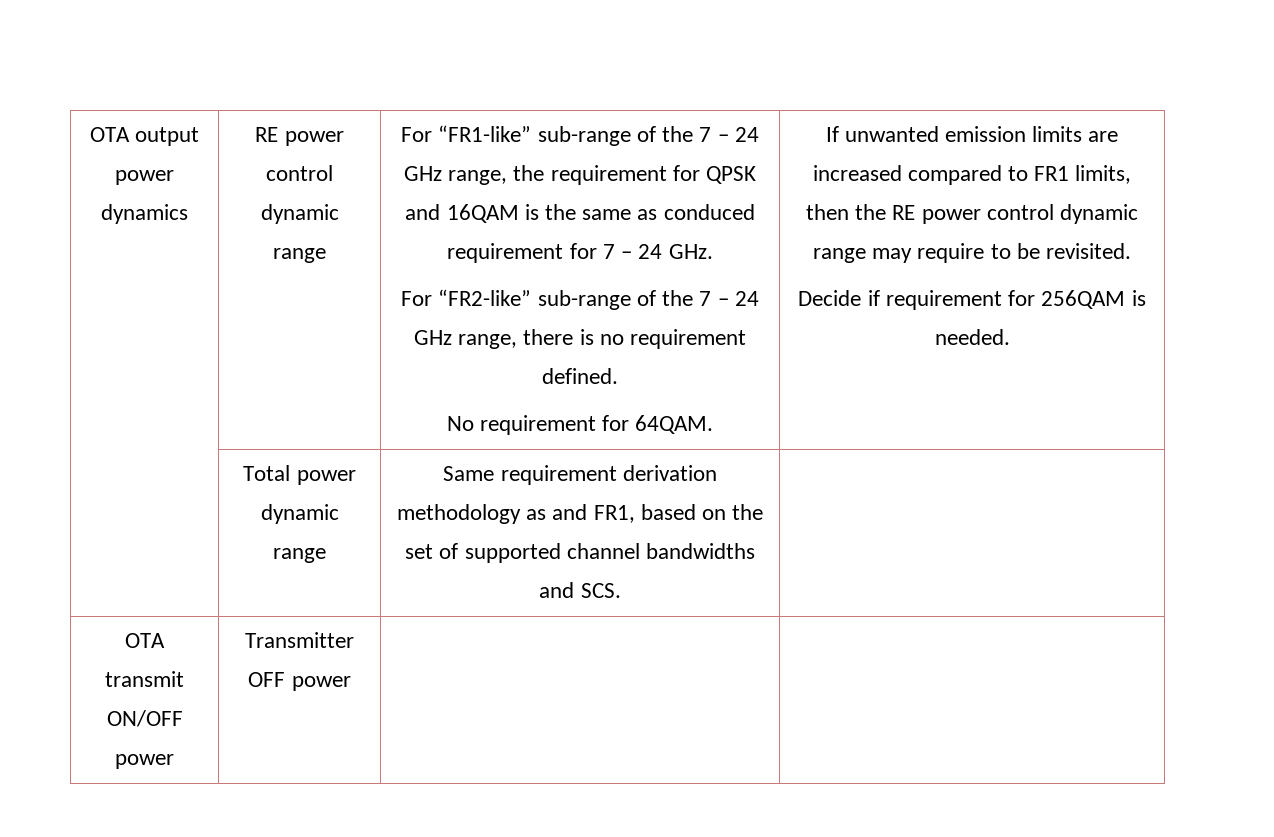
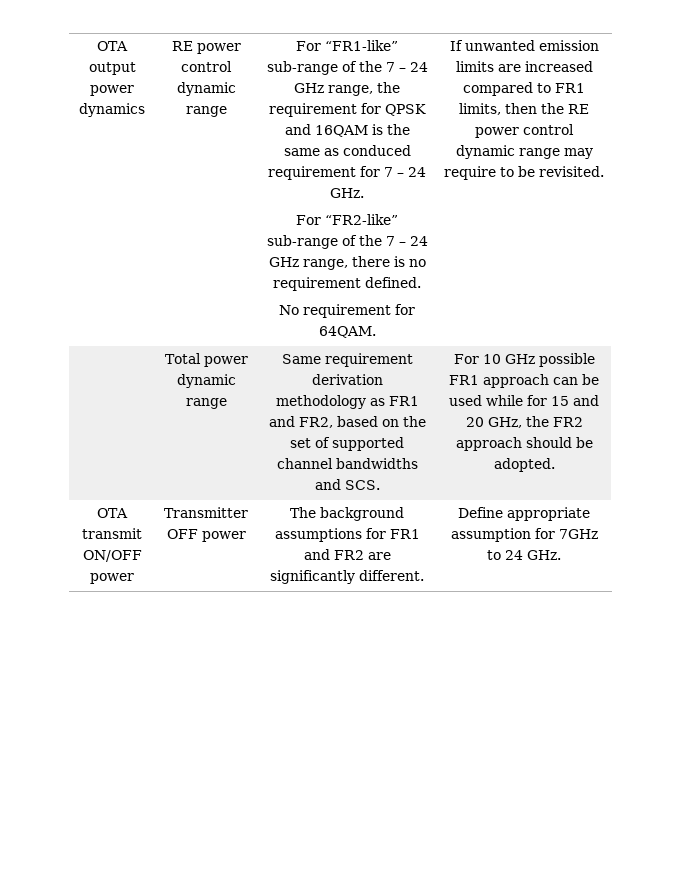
- Decide if requirement for 256QAM is needed.
- Same requirement derivation methodology as and FR1, based on the set of supported channel bandwidths and SCS.
+ Same requirement derivation methodology as FR1 and FR2, based on the set of supported channel bandwidths and SCS.
+ For 10 GHz possible FR1 approach can be used while for 15 and 20 GHz, the FR2 approach should be adopted.
- OTA transmit ON/OFF power | Transmitter OFF power | |
+ OTA transmit ON/OFF power | Transmitter OFF power | The background assumptions for FR1 and FR2 are significantly different. | Define appropriate assumption for 7GHz to 24 GHz.

